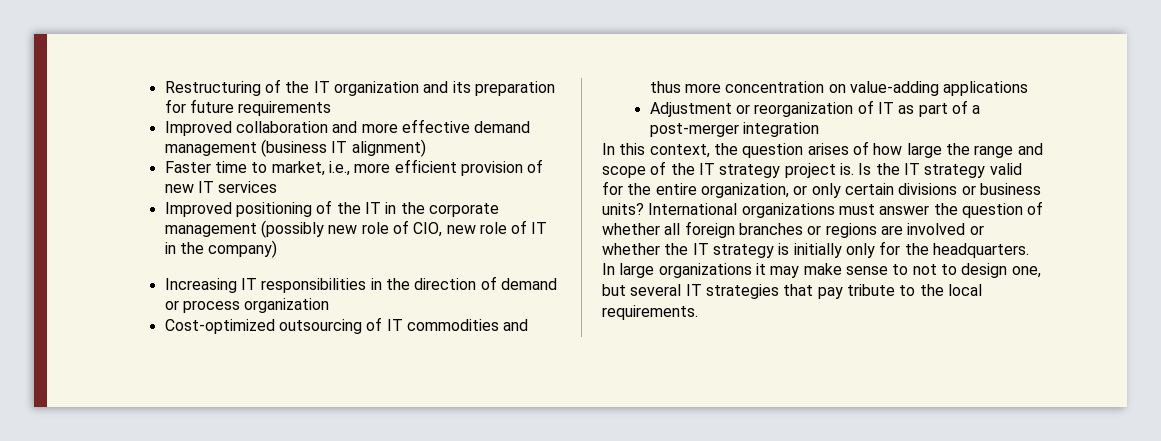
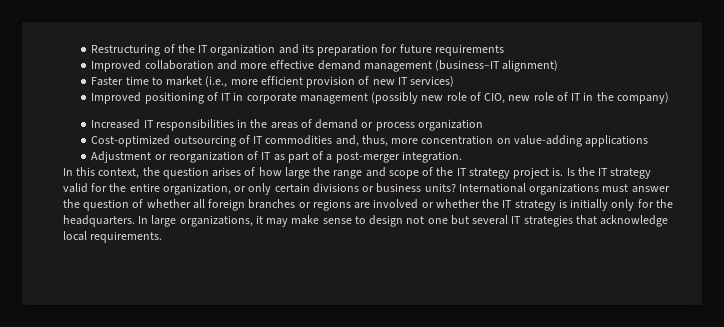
- Improved collaboration and more effective demand management (business IT alignment)
+ Improved collaboration and more effective demand management (business–IT alignment)
- Faster time to market, i.e., more efficient provision of new IT services
+ Faster time to market (i.e., more efficient provision of new IT services)
- Improved positioning of the IT in the corporate management (possibly new role of CIO, new role of IT in the company)
+ Improved positioning of IT in corporate management (possibly new role of CIO, new role of IT in the company)
- Increasing IT responsibilities in the direction of demand or process organization
+ Increased IT responsibilities in the areas of demand or process organization
- Cost-optimized outsourcing of IT commodities and thus more concentration on value-adding applications
+ Cost-optimized outsourcing of IT commodities and, thus, more concentration on value-adding applications
- Adjustment or reorganization of IT as part of a post-merger integration
+ Adjustment or reorganization of IT as part of a post-merger integration.
- In large organizations it may make sense to not to design one, but several IT strategies that pay tribute to the local requirements.
+ In large organizations, it may make sense to design not one but several IT strategies that acknowledge local requirements.

